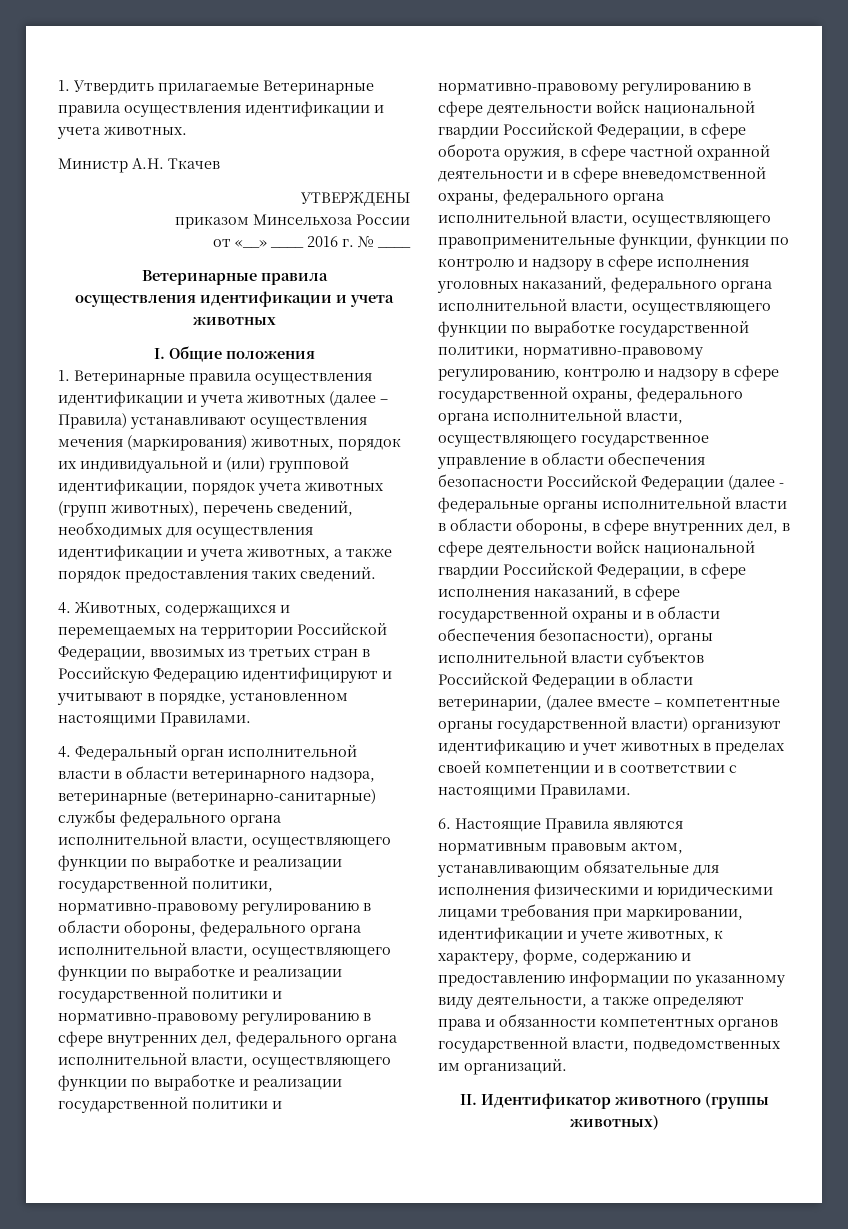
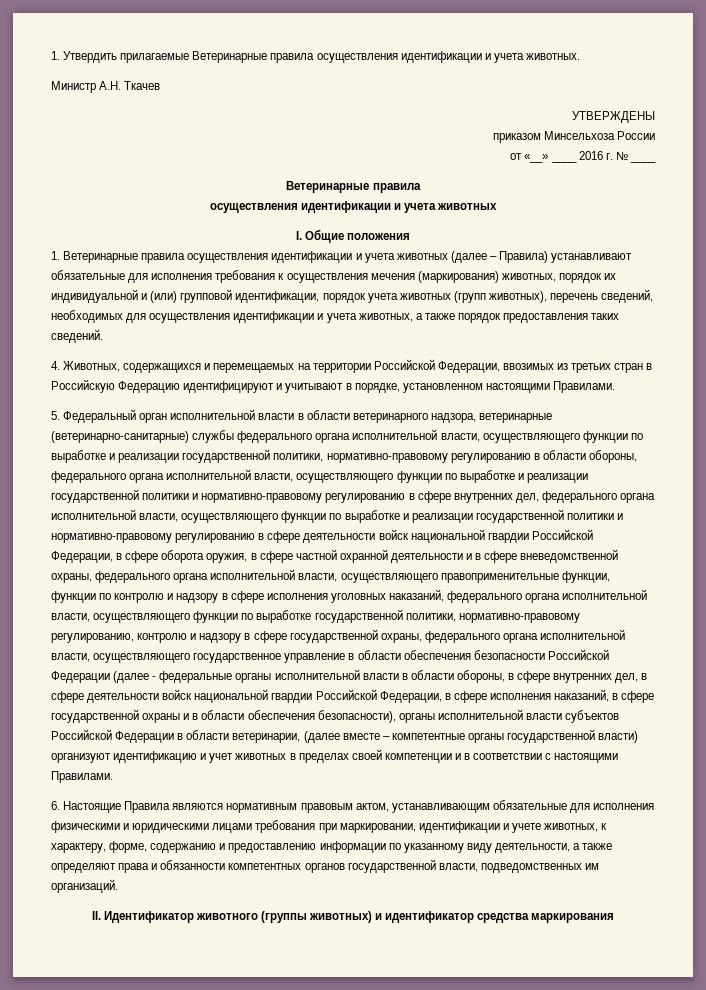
- 1. Ветеринарные правила осуществления идентификации и учета животных (далее – Правила) устанавливают осуществления мечения (маркирования) животных, порядок их индивидуальной и (или) групповой идентификации, порядок учета животных (групп животных), перечень сведений, необходимых для осуществления идентификации и учета животных, а также порядок предоставления таких сведений.
+ 1. Ветеринарные правила осуществления идентификации и учета животных (далее – Правила) устанавливают обязательные для исполнения требования к осуществления мечения (маркирования) животных, порядок их индивидуальной и (или) групповой идентификации, порядок учета животных (групп животных), перечень сведений, необходимых для осуществления идентификации и учета животных, а также порядок предоставления таких сведений.
- 4. Федеральный орган исполнительной власти в области ветеринарного надзора, ветеринарные (ветеринарно-санитарные) службы федерального органа исполнительной власти, осуществляющего функции по выработке и реализации государственной политики, нормативно-правовому регулированию в области обороны, федерального органа исполнительной власти, осуществляющего функции по выработке и реализации государственной политики и нормативно-правовому регулированию в сфере внутренних дел, федерального органа исполнительной власти, осуществляющего функции по выработке и реализации государственной политики и нормативно-правовому регулированию в сфере деятельности войск национальной гвардии Российской Федерации, в сфере оборота оружия, в сфере частной охранной деятельности и в сфере вневедомственной охраны, федерального органа исполнительной власти, осуществляющего правоприменительные функции, функции по контролю и надзору в сфере исполнения уголовных наказаний, федерального органа исполнительной власти, осуществляющего функции по выработке государственной политики, нормативно-правовому регулированию, контролю и надзору в сфере государственной охраны, федерального органа исполнительной власти, осуществляющего государственное управление в области обеспечения безопасности Российской Федерации (далее - федеральные органы исполнительной власти в области обороны, в сфере внутренних дел, в сфере деятельности войск национальной гвардии Российской Федерации, в сфере исполнения наказаний, в сфере государственной охраны и в области обеспечения безопасности), органы исполнительной власти субъектов Российской Федерации в области ветеринарии, (далее вместе – компетентные органы государственной власти) организуют идентификацию и учет животных в пределах своей компетенции и в соответствии с настоящими Правилами.
+ 5. Федеральный орган исполнительной власти в области ветеринарного надзора, ветеринарные (ветеринарно-санитарные) службы федерального органа исполнительной власти, осуществляющего функции по выработке и реализации государственной политики, нормативно-правовому регулированию в области обороны, федерального органа исполнительной власти, осуществляющего функции по выработке и реализации государственной политики и нормативно-правовому регулированию в сфере внутренних дел, федерального органа исполнительной власти, осуществляющего функции по выработке и реализации государственной политики и нормативно-правовому регулированию в сфере деятельности войск национальной гвардии Российской Федерации, в сфере оборота оружия, в сфере частной охранной деятельности и в сфере вневедомственной охраны, федерального органа исполнительной власти, осуществляющего правоприменительные функции, функции по контролю и надзору в сфере исполнения уголовных наказаний, федерального органа исполнительной власти, осуществляющего функции по выработке государственной политики, нормативно-правовому регулированию, контролю и надзору в сфере государственной охраны, федерального органа исполнительной власти, осуществляющего государственное управление в области обеспечения безопасности Российской Федерации (далее - федеральные органы исполнительной власти в области обороны, в сфере внутренних дел, в сфере деятельности войск национальной гвардии Российской Федерации, в сфере исполнения наказаний, в сфере государственной охраны и в области обеспечения безопасности), органы исполнительной власти субъектов Российской Федерации в области ветеринарии, (далее вместе – компетентные органы государственной власти) организуют идентификацию и учет животных в пределах своей компетенции и в соответствии с настоящими Правилами.
- II. Идентификатор животного (группы животных)
+ II. Идентификатор животного (группы животных) и идентификатор средства маркирования

